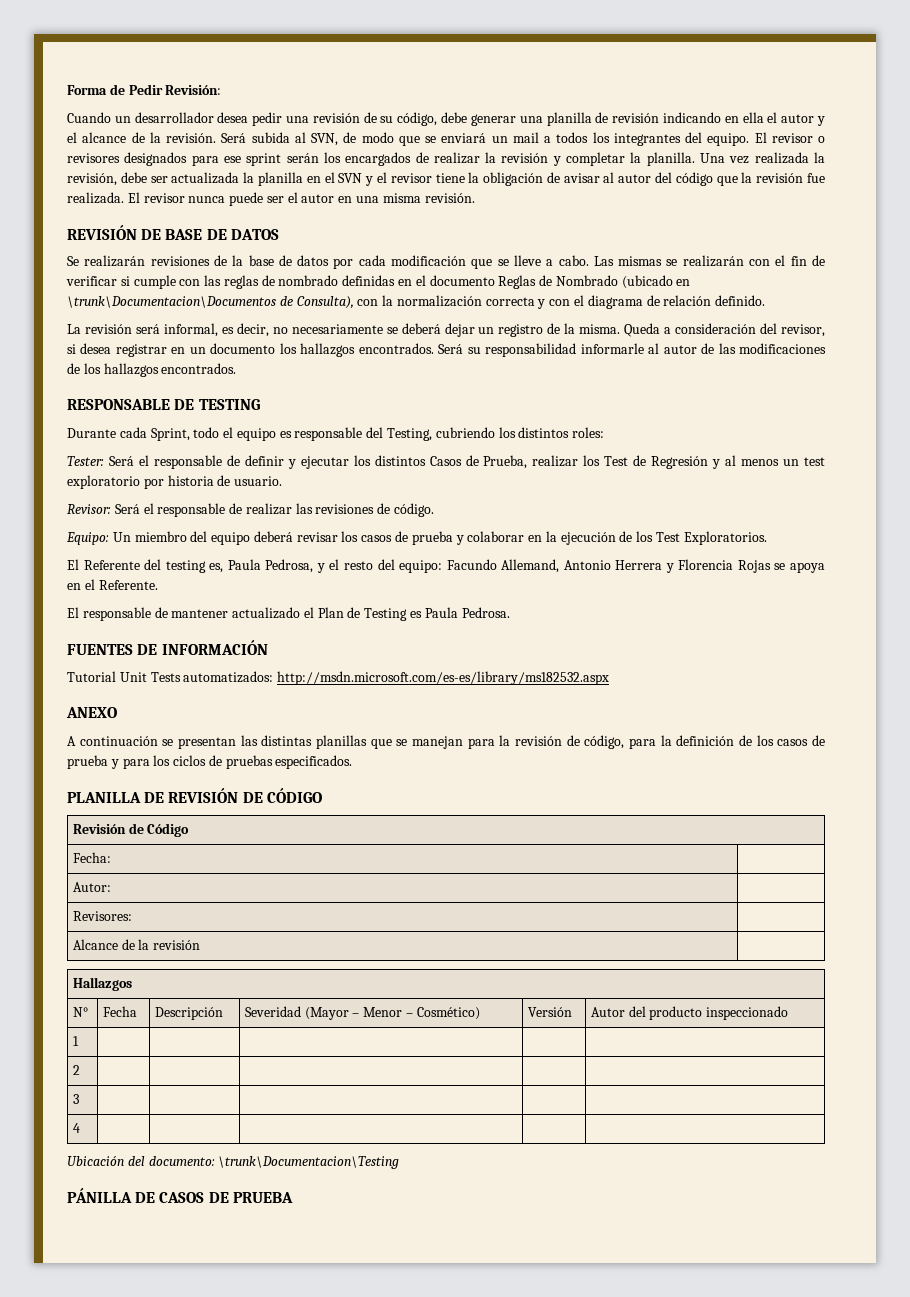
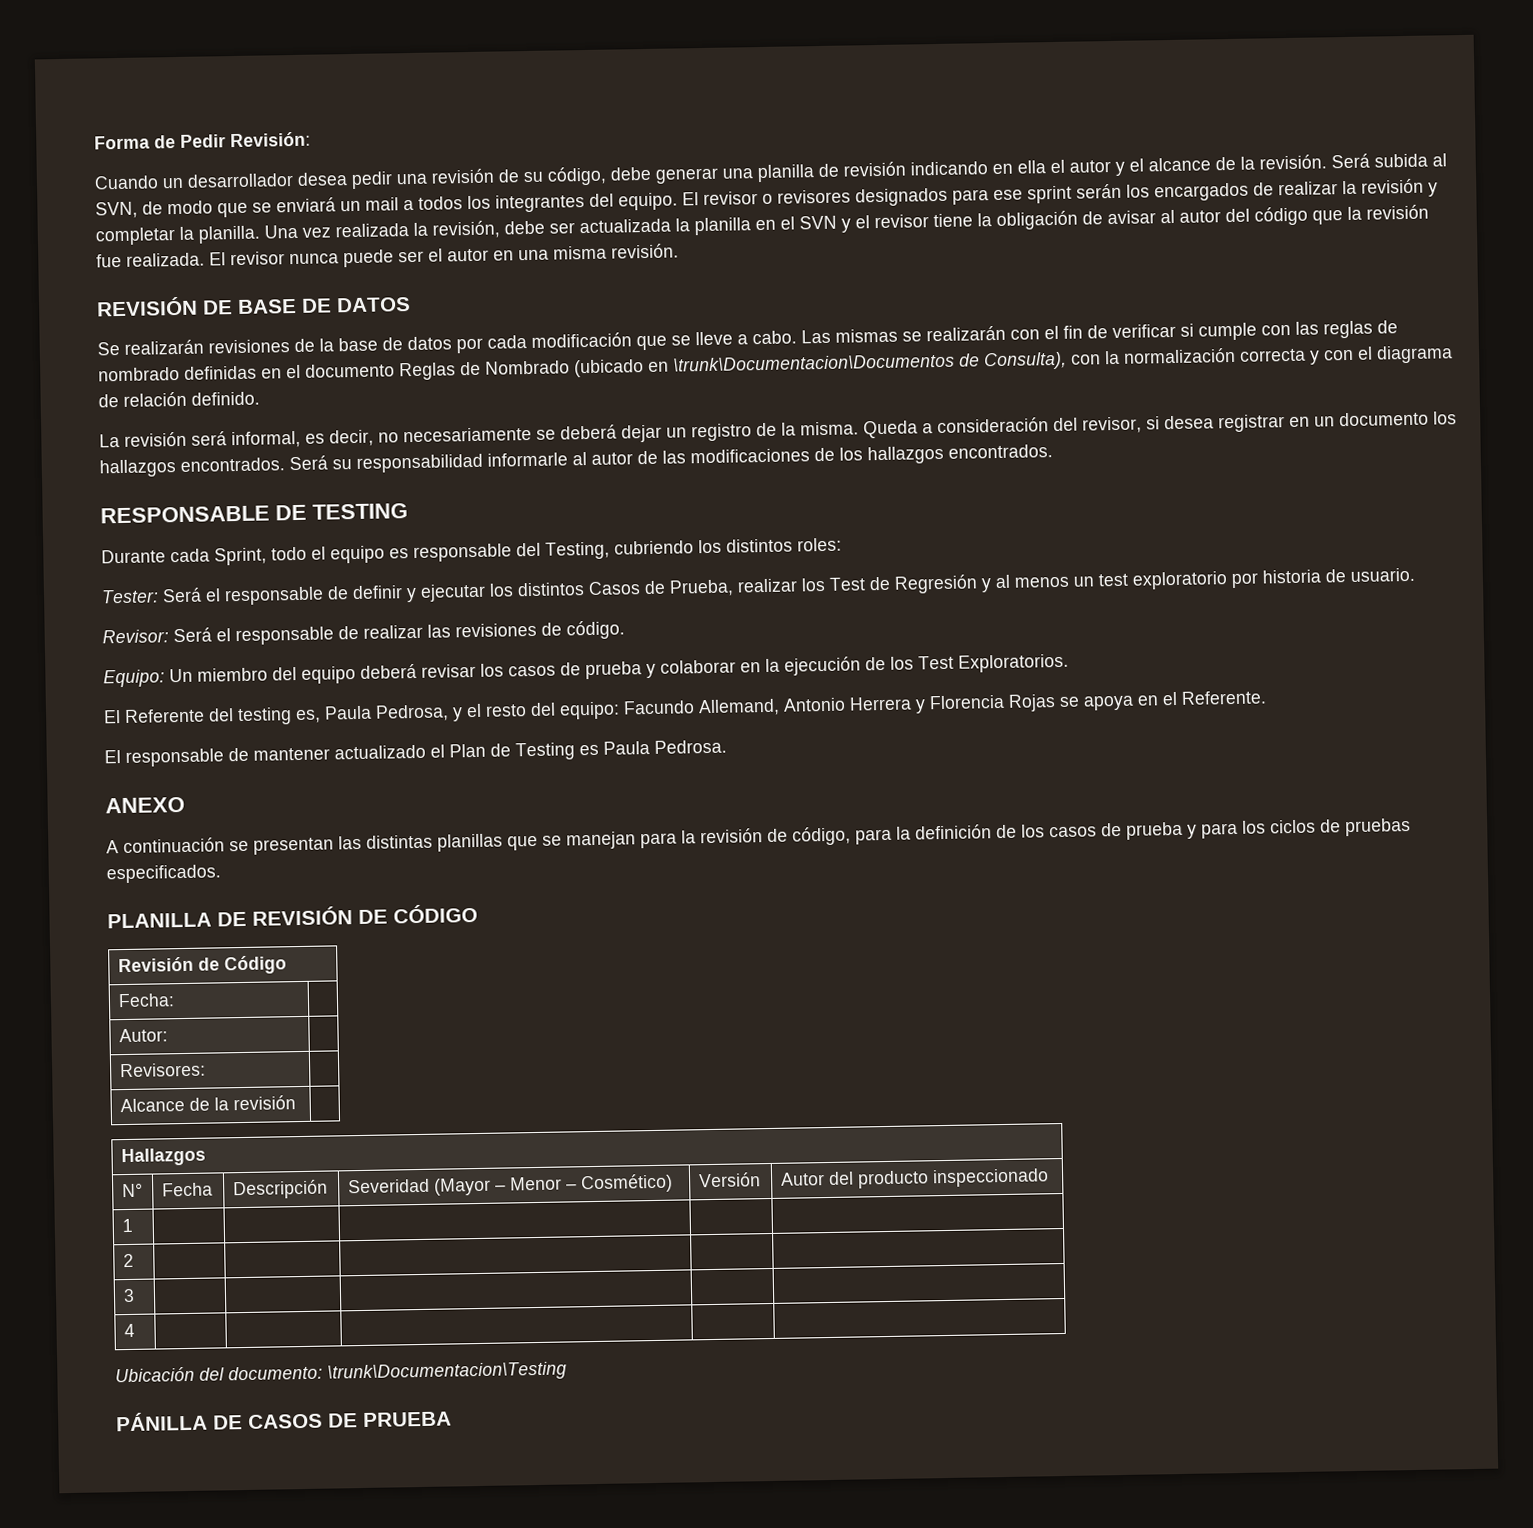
- FUENTES DE INFORMACIÓN
- Tutorial Unit Tests automatizados: http://msdn.microsoft.com/es-es/library/ms182532.aspx

